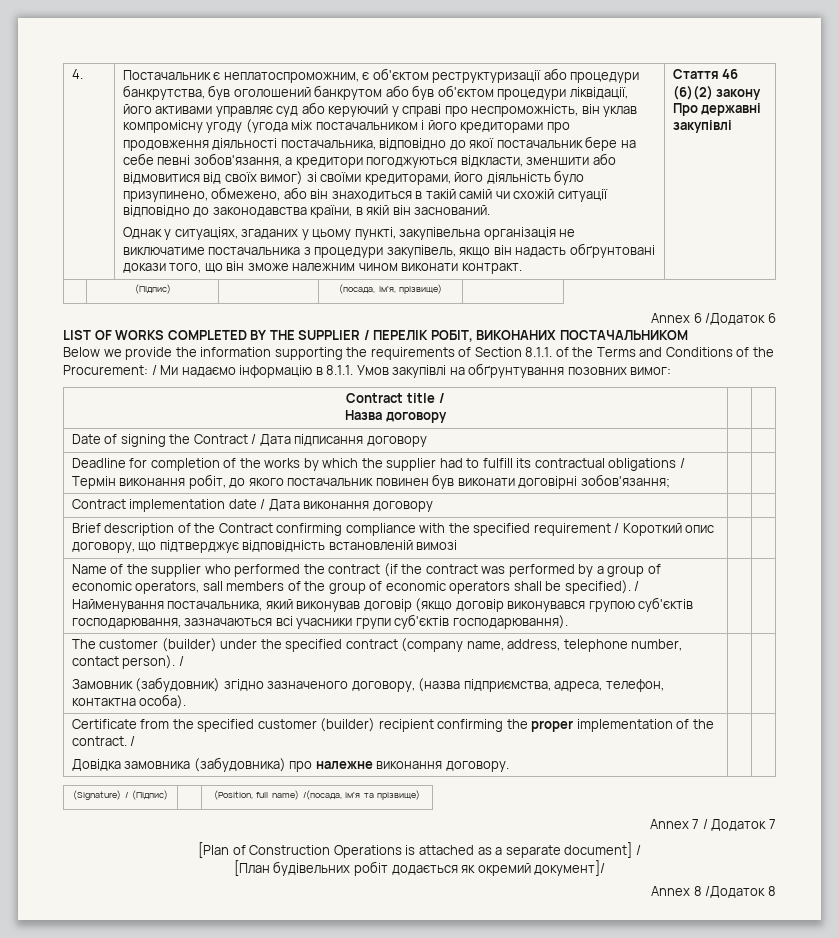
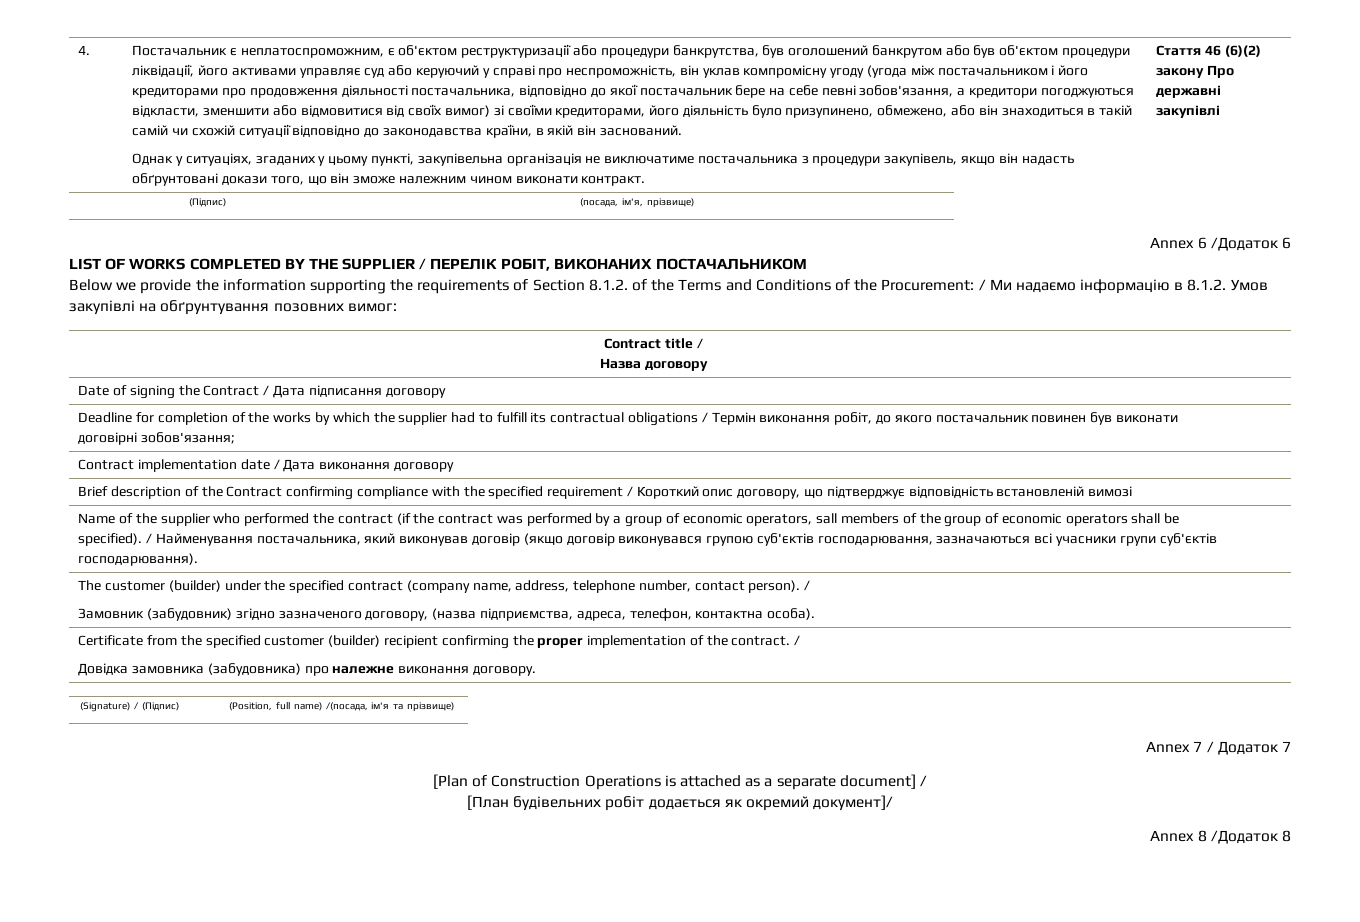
- Below we provide the information supporting the requirements of Section 8.1.1. of the Terms and Conditions of the Procurement: / Ми надаємо інформацію в 8.1.1. Умов закупівлі на обґрунтування позовних вимог:
+ Below we provide the information supporting the requirements of Section 8.1.2. of the Terms and Conditions of the Procurement: / Ми надаємо інформацію в 8.1.2. Умов закупівлі на обґрунтування позовних вимог:

